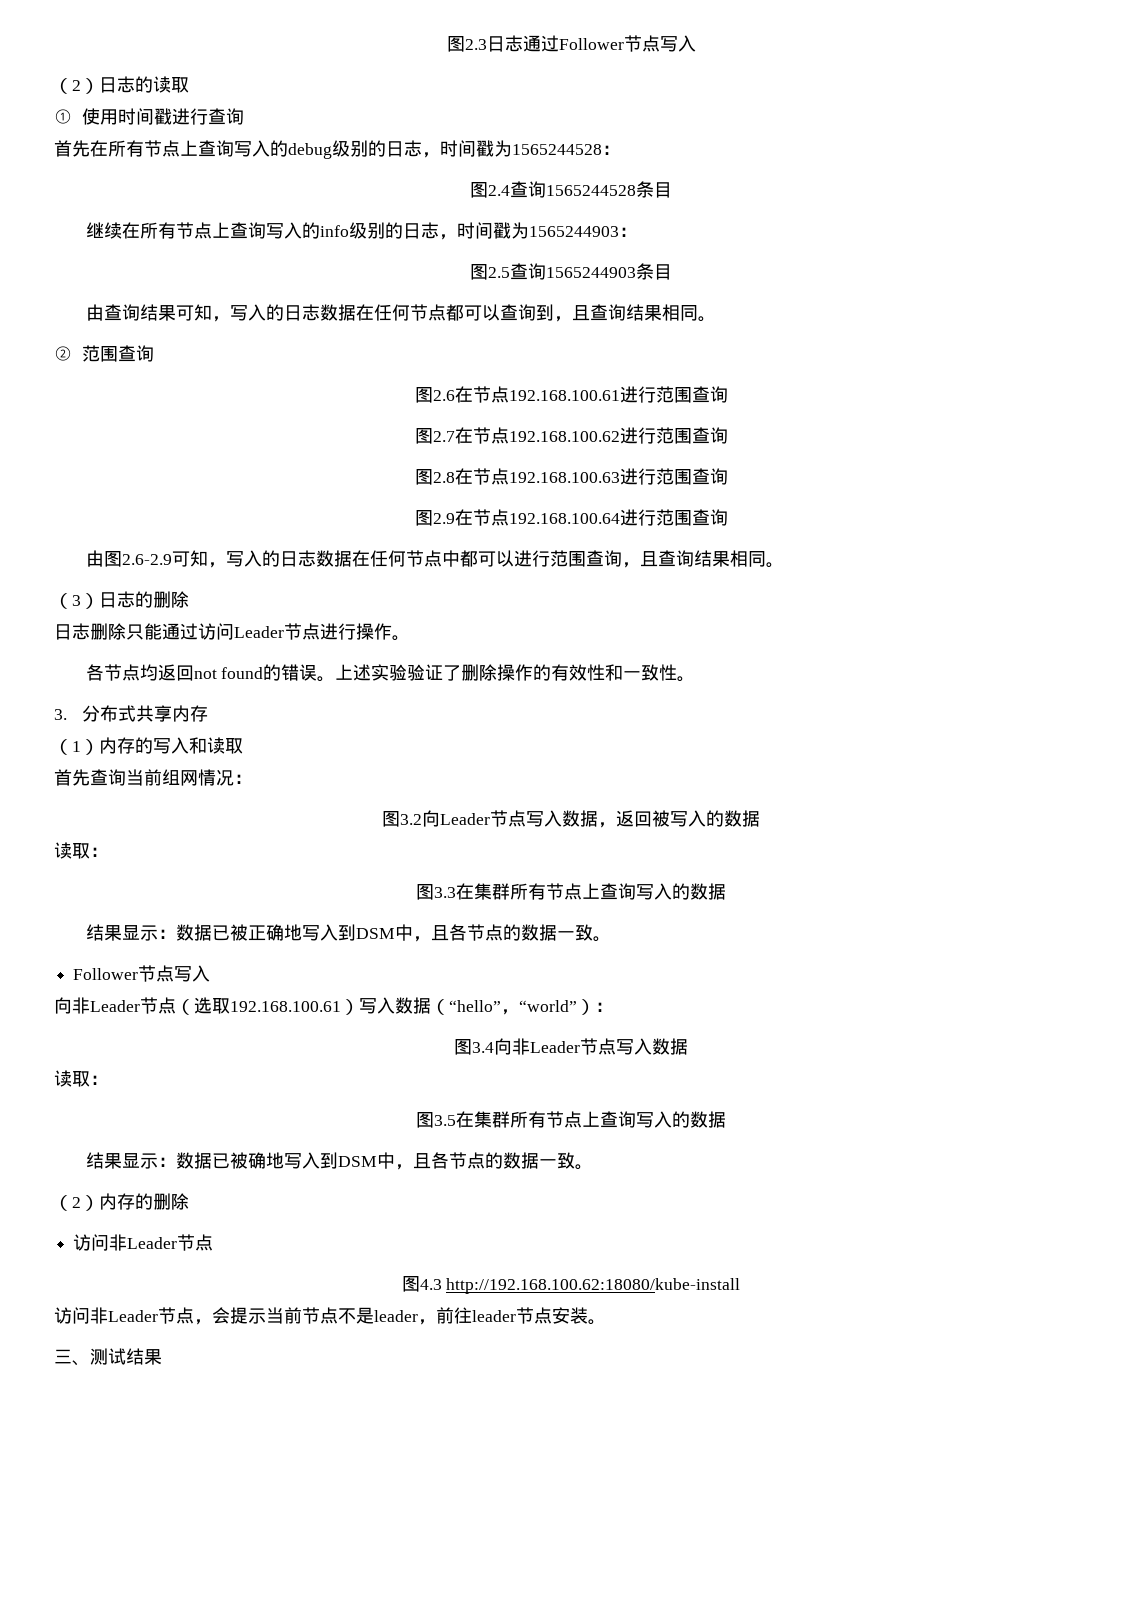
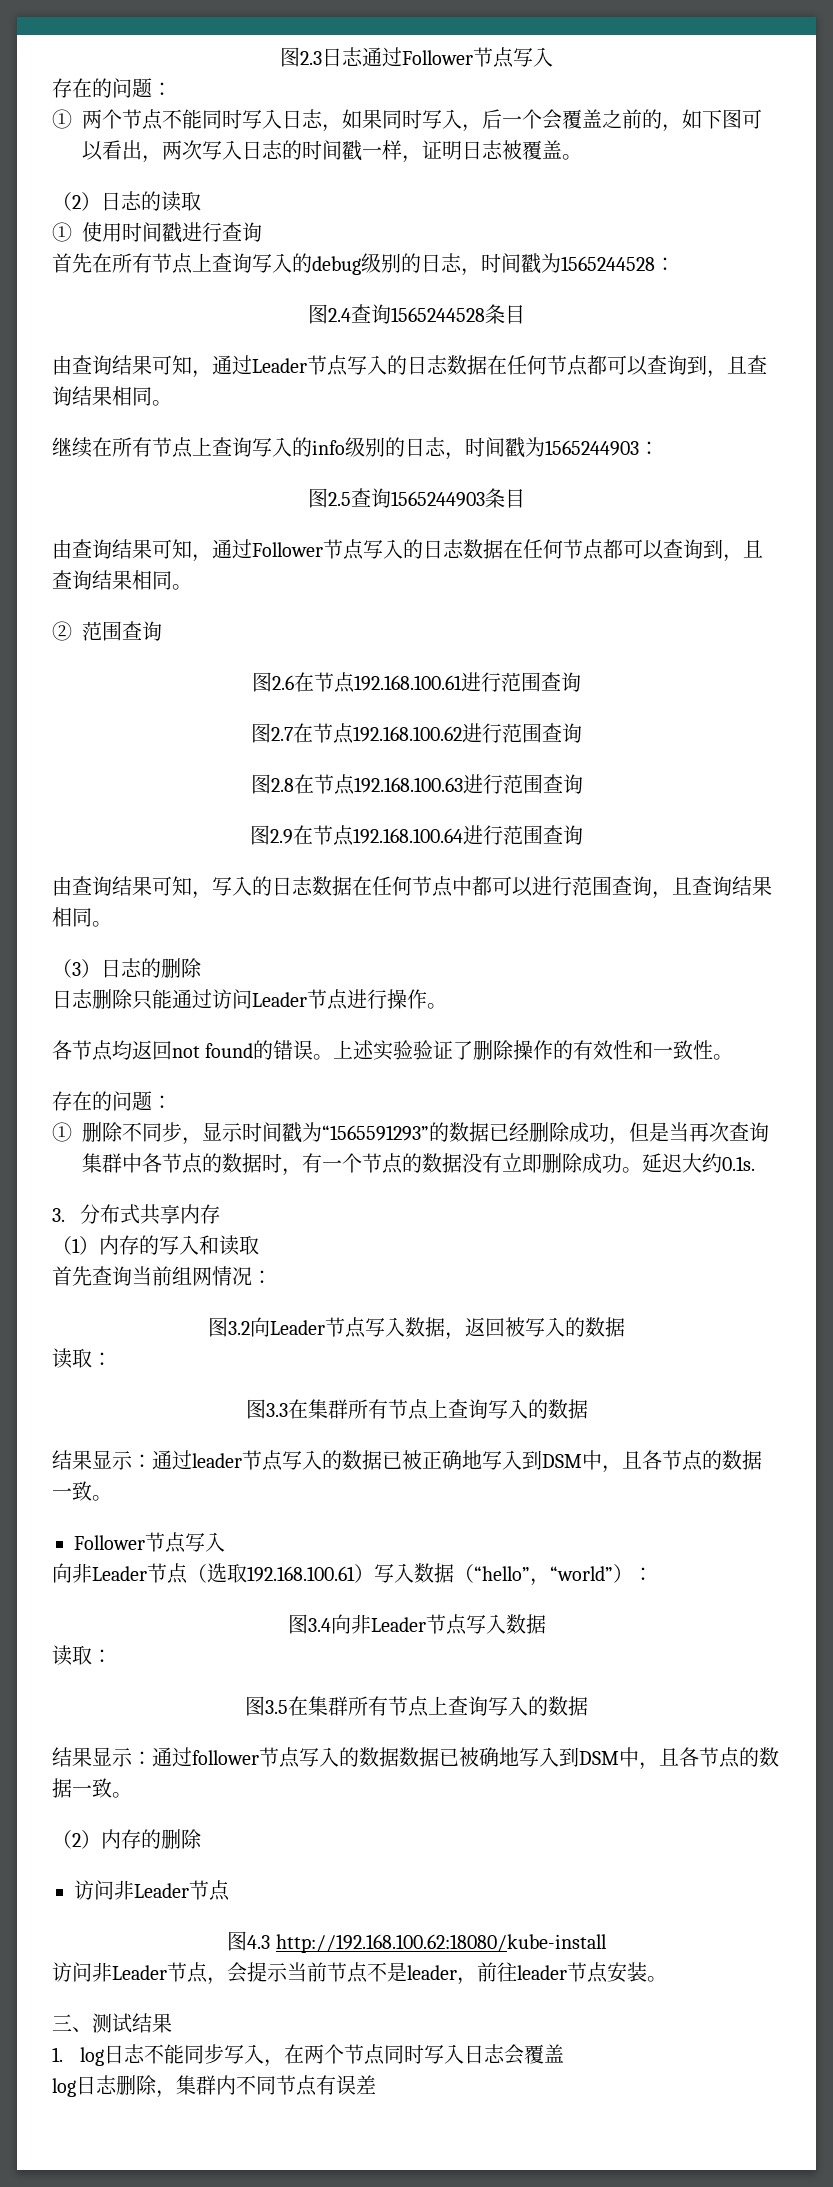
  图2.3日志通过Follower节点写入
+ 存在的问题：
+ ①两个节点不能同时写入日志，如果同时写入，后一个会覆盖之前的，如下图可以看出，两次写入日志的时间戳一样，证明日志被覆盖。
+ 由查询结果可知，通过Leader节点写入的日志数据在任何节点都可以查询到，且查询结果相同。
- 由查询结果可知，写入的日志数据在任何节点都可以查询到，且查询结果相同。
+ 由查询结果可知，通过Follower节点写入的日志数据在任何节点都可以查询到，且查询结果相同。
- 由图2.6-2.9可知，写入的日志数据在任何节点中都可以进行范围查询，且查询结果相同。
+ 由查询结果可知，写入的日志数据在任何节点中都可以进行范围查询，且查询结果相同。
  上述实验验证了删除操作的有效性和一致性。
+ 存在的问题：
+ ①删除不同步，显示时间戳为“1565591293”的数据已经删除成功，但是当再次查询集群中各节点的数据时，有一个节点的数据没有立即删除成功。延迟大约0.1s.
- 结果显示：数据已被正确地写入到DSM中，且各节点的数据一致。
+ 结果显示：通过leader节点写入的数据已被正确地写入到DSM中，且各节点的数据一致。
- 结果显示：数据已被确地写入到DSM中，且各节点的数据一致。
+ 结果显示：通过follower节点写入的数据数据已被确地写入到DSM中，且各节点的数据一致。
+ 1. log日志不能同步写入，在两个节点同时写入日志会覆盖
+ log日志删除，集群内不同节点有误差

